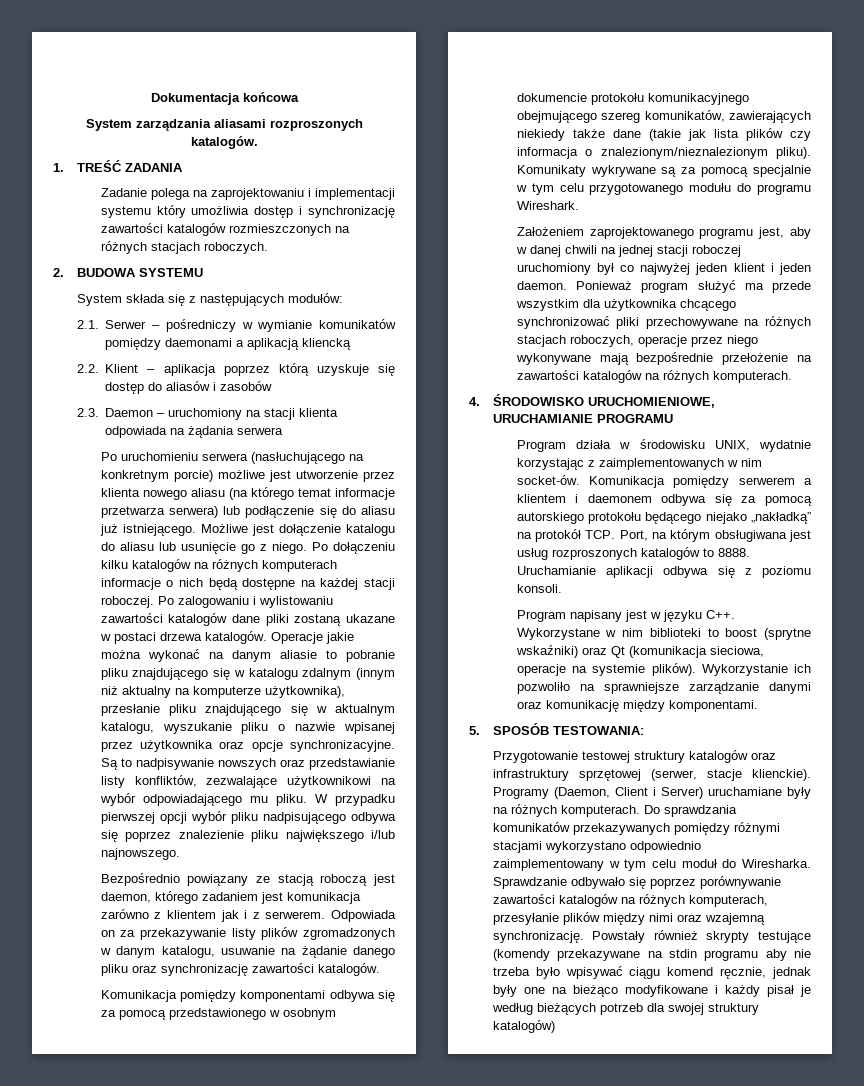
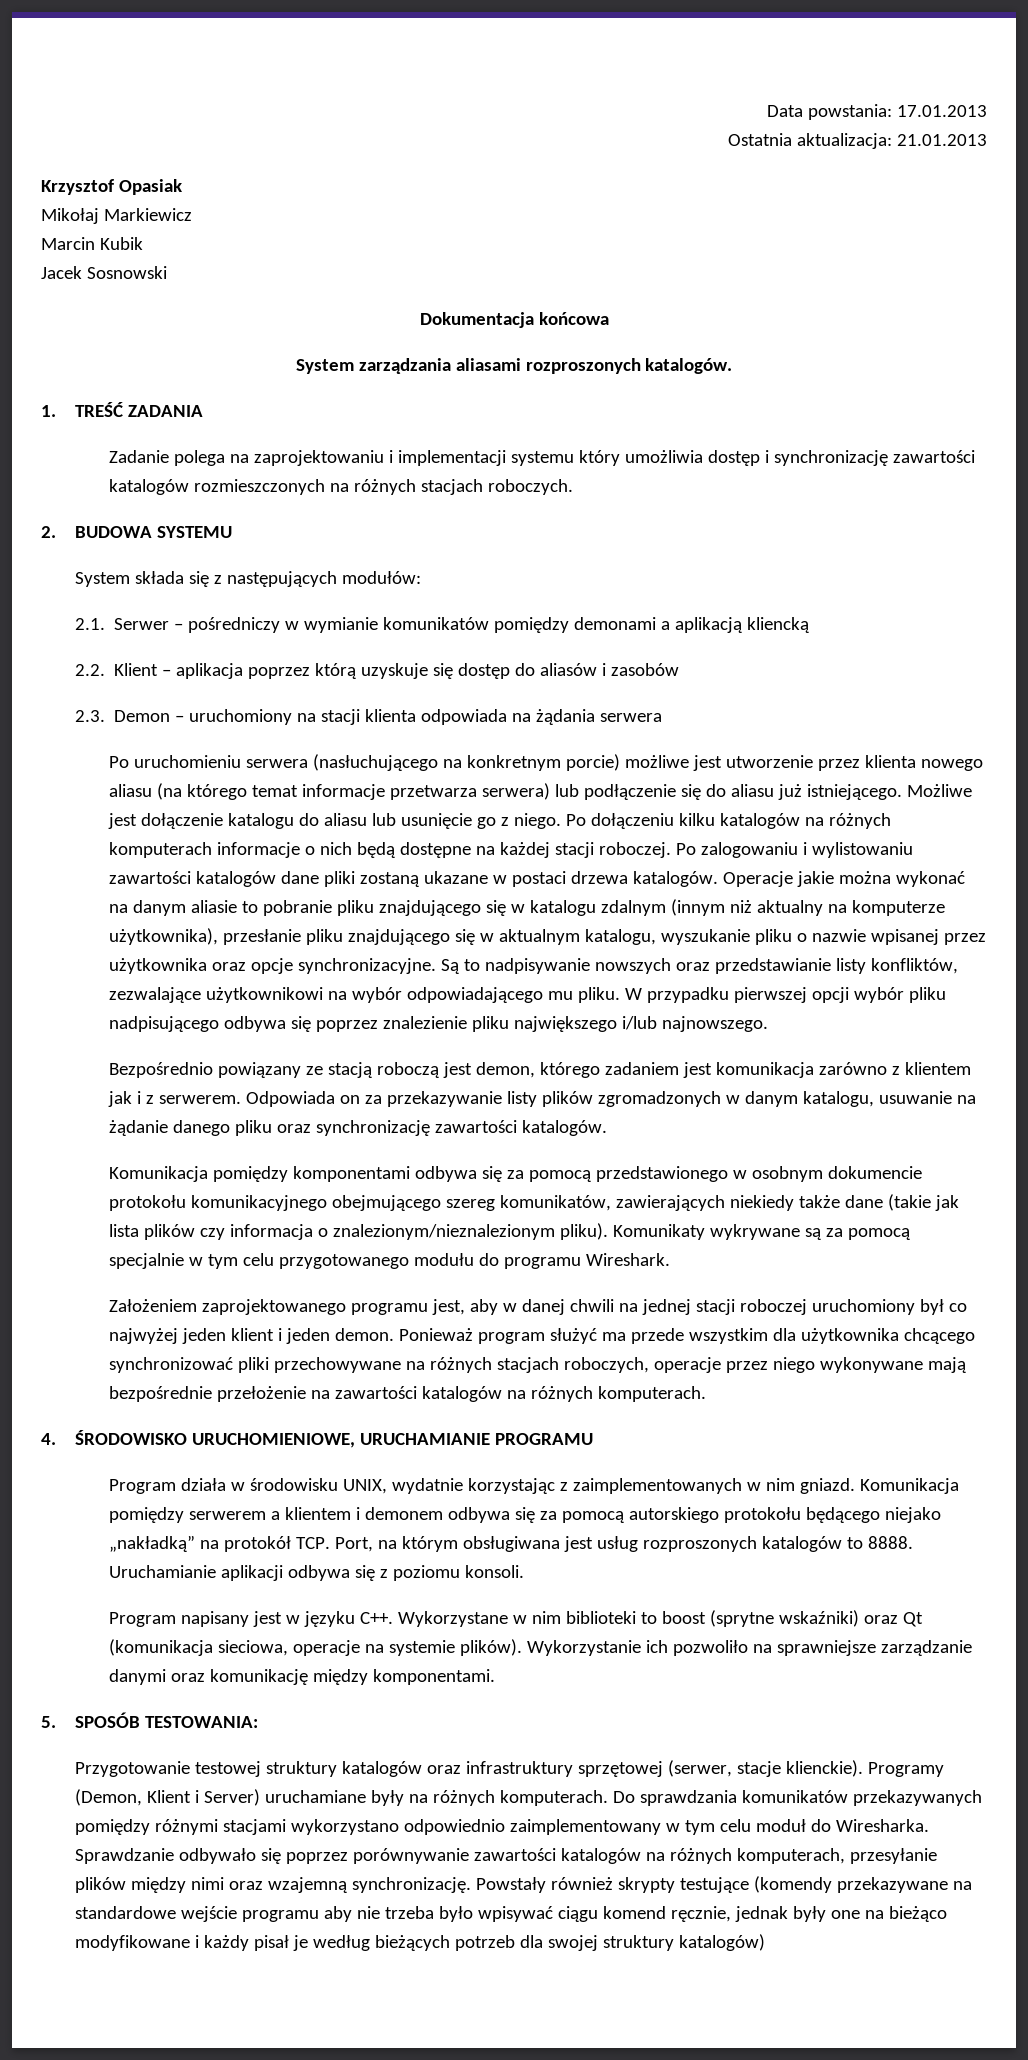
+ Data powstania: 17.01.2013
+ Ostatnia aktualizacja: 21.01.2013
+ Krzysztof Opasiak
+ Mikołaj Markiewicz
+ Marcin Kubik
+ Jacek Sosnowski
- 2.1. Serwer – pośredniczy w wymianie komunikatów pomiędzy daemonami a aplikacją kliencką
+ 2.1. Serwer – pośredniczy w wymianie komunikatów pomiędzy demonami a aplikacją kliencką
- 2.3. Daemon – uruchomiony na stacji klienta odpowiada na żądania serwera
+ 2.3. Demon – uruchomiony na stacji klienta odpowiada na żądania serwera
- Bezpośrednio powiązany ze stacją roboczą jest daemon, którego zadaniem jest komunikacja zarówno z klientem jak i z serwerem.
+ Bezpośrednio powiązany ze stacją roboczą jest demon, którego zadaniem jest komunikacja zarówno z klientem jak i z serwerem.
- Założeniem zaprojektowanego programu jest, aby w danej chwili na jednej stacji roboczej uruchomiony był co najwyżej jeden klient i jeden daemon.
+ Założeniem zaprojektowanego programu jest, aby w danej chwili na jednej stacji roboczej uruchomiony był co najwyżej jeden klient i jeden demon.
- Program działa w środowisku UNIX, wydatnie korzystając z zaimplementowanych w nim socket-ów.
+ Program działa w środowisku UNIX, wydatnie korzystając z zaimplementowanych w nim gniazd.
- Komunikacja pomiędzy serwerem a klientem i daemonem odbywa się za pomocą autorskiego protokołu będącego niejako „nakładką” na protokół TCP. Port, na którym obsługiwana jest usług rozproszonych katalogów to 8888.
+ Komunikacja pomiędzy serwerem a klientem i demonem odbywa się za pomocą autorskiego protokołu będącego niejako „nakładką” na protokół TCP. Port, na którym obsługiwana jest usług rozproszonych katalogów to 8888.
- Programy (Daemon, Client i Server) uruchamiane były na różnych komputerach.
+ Programy (Demon, Klient i Server) uruchamiane były na różnych komputerach.
- Powstały również skrypty testujące (komendy przekazywane na stdin programu aby nie trzeba było wpisywać ciągu komend ręcznie, jednak były one na bieżąco modyfikowane i każdy pisał je według bieżących potrzeb dla swojej struktury katalogów)
+ Powstały również skrypty testujące (komendy przekazywane na standardowe wejście programu aby nie trzeba było wpisywać ciągu komend ręcznie, jednak były one na bieżąco modyfikowane i każdy pisał je według bieżących potrzeb dla swojej struktury katalogów)

